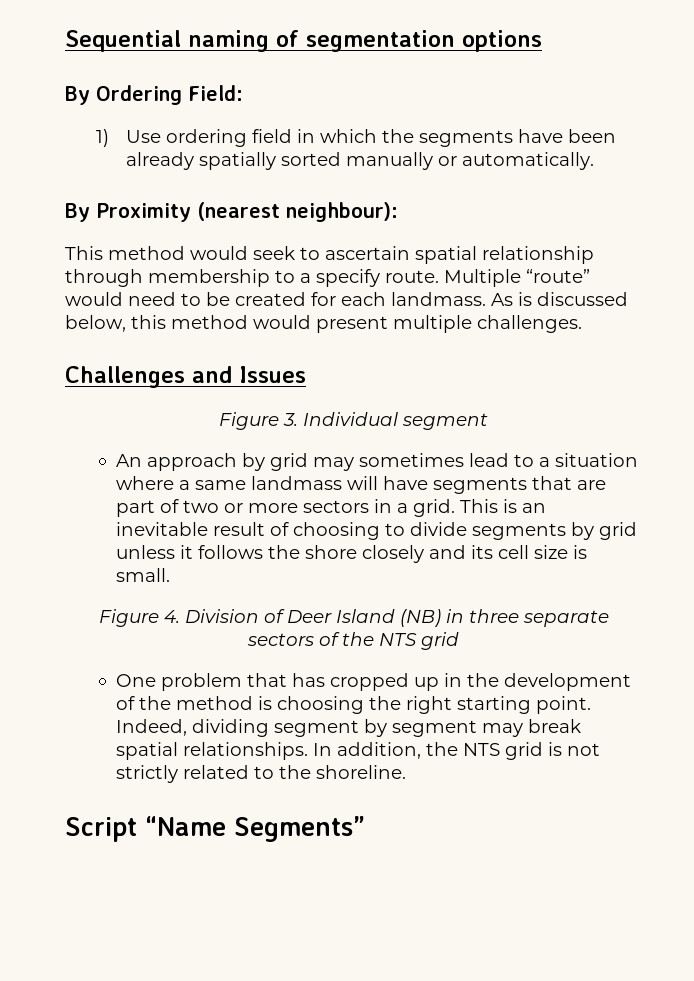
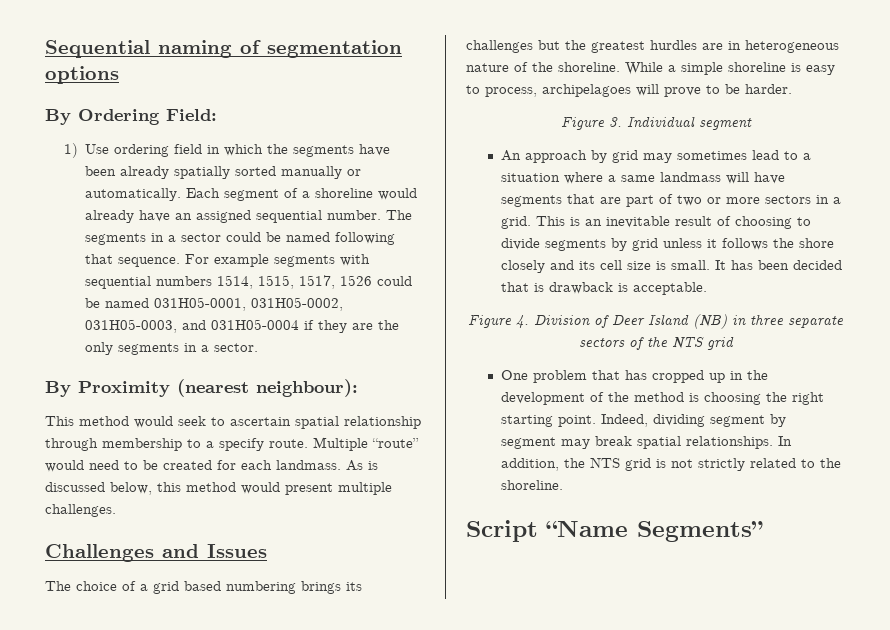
+ Each segment of a shoreline would already have an assigned sequential number. The segments in a sector could be named following that sequence. For example segments with sequential numbers 1514, 1515, 1517, 1526 could be named 031H05-0001, 031H05-0002, 031H05-0003, and 031H05-0004 if they are the only segments in a sector.
+ The choice of a grid based numbering brings its challenges but the greatest hurdles are in heterogeneous nature of the shoreline. While a simple shoreline is easy to process, archipelagoes will prove to be harder.
+ It has been decided that is drawback is acceptable.

